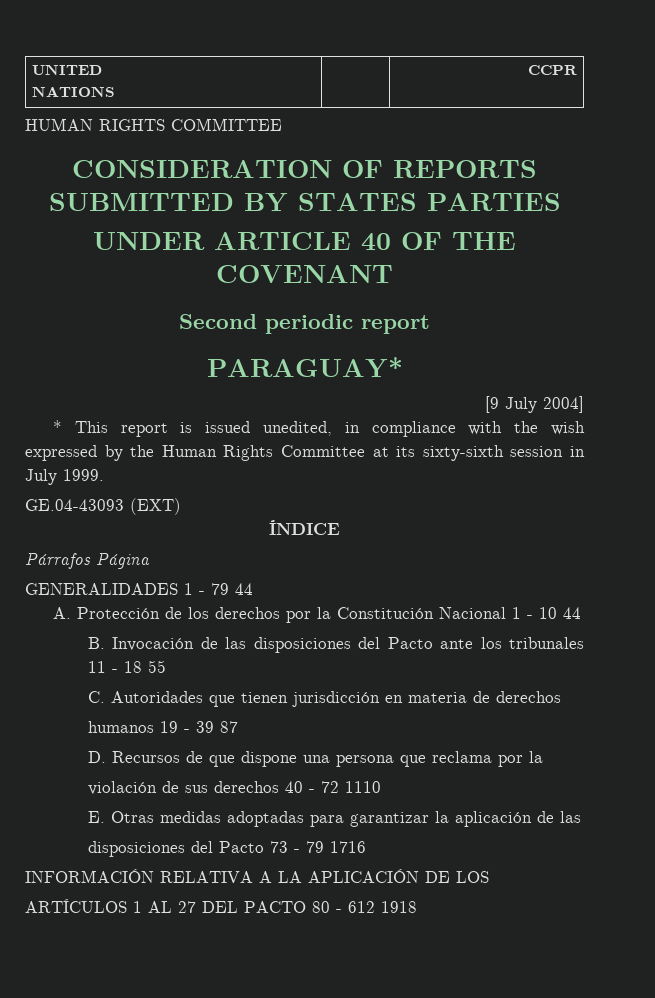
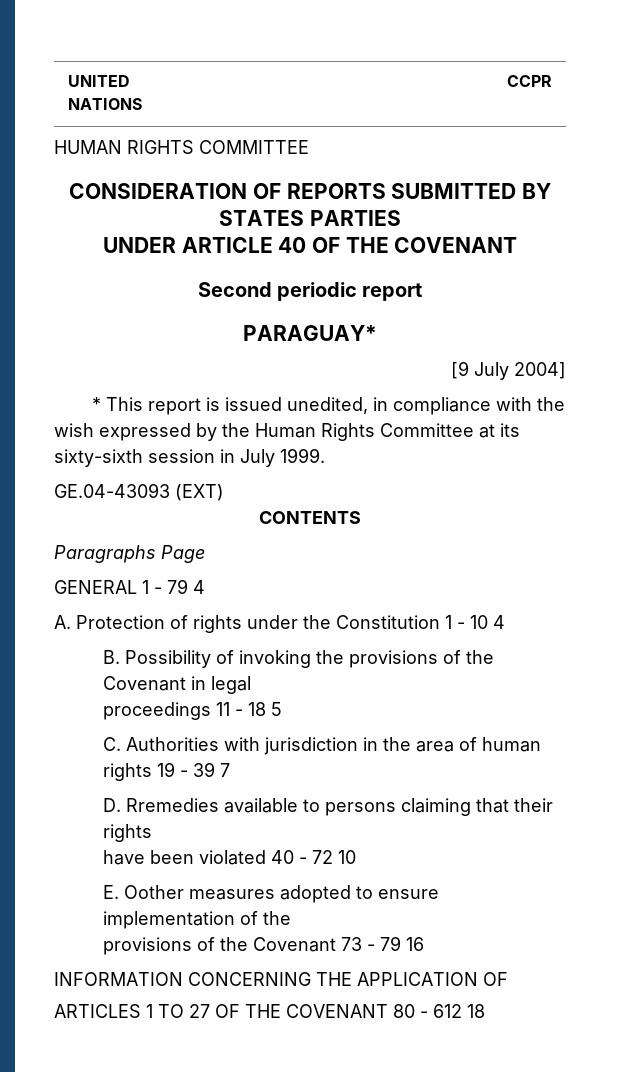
- ÍNDICE
- Párrafos Página
- GENERALIDADES 1 - 79 44
+ CONTENTS
+ Paragraphs Page
+ GENERAL 1 - 79 4
- A. Protección de los derechos por la Constitución Nacional 1 - 10 44
+ A. Protection of rights under the Constitution 1 - 10 4
- B. Invocación de las disposiciones del Pacto ante los tribunales 11 - 18 55
+ B. Possibility of invoking the provisions of the Covenant in legal
+ proceedings 11 - 18 5
- C. Autoridades que tienen jurisdicción en materia de derechos
- humanos 19 - 39 87
+ C. Authorities with jurisdiction in the area of human rights 19 - 39 7
- D. Recursos de que dispone una persona que reclama por la
- violación de sus derechos 40 - 72 1110
+ D. Rremedies available to persons claiming that their rights
+ have been violated 40 - 72 10
- E. Otras medidas adoptadas para garantizar la aplicación de las
- disposiciones del Pacto 73 - 79 1716
- INFORMACIÓN RELATIVA A LA APLICACIÓN DE LOS
- ARTÍCULOS 1 AL 27 DEL PACTO 80 - 612 1918
+ E. Oother measures adopted to ensure implementation of the
+ provisions of the Covenant 73 - 79 16
+ INFORMATION CONCERNING THE APPLICATION OF
+ ARTICLES 1 TO 27 OF THE COVENANT 80 - 612 18

